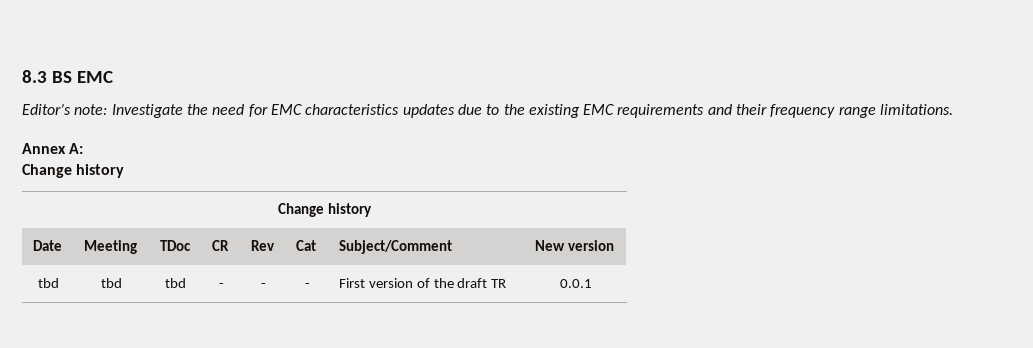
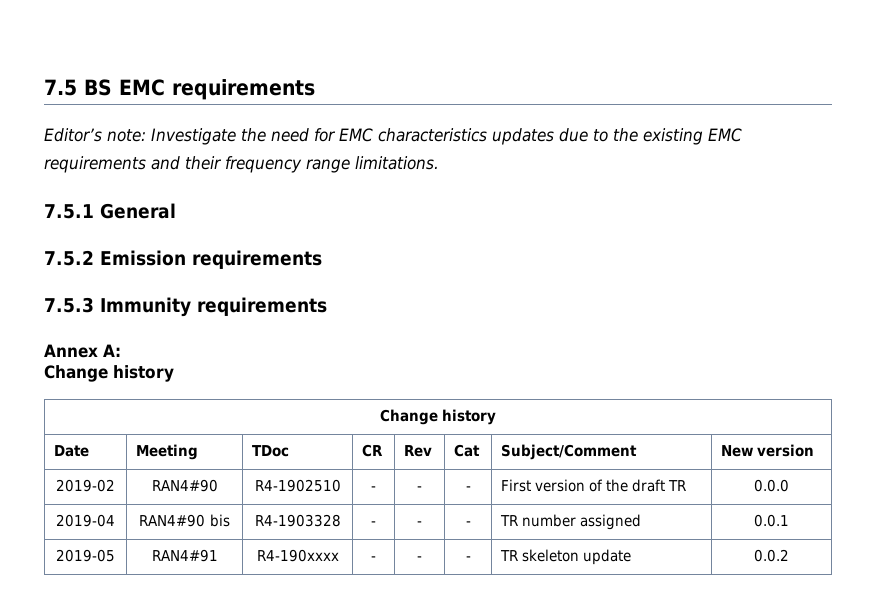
- 8.3 BS EMC
+ 7.5 BS EMC requirements
+ 7.5.1 General
+ 7.5.2 Emission requirements
+ 7.5.3 Immunity requirements
- tbd | tbd | tbd | - | - | - | First version of the draft TR | 0.0.1
+ 2019-02 | RAN4#90 | R4-1902510 | - | - | - | First version of the draft TR | 0.0.0
+ 2019-04 | RAN4#90 bis | R4-1903328 | - | - | - | TR number assigned | 0.0.1
+ 2019-05 | RAN4#91 | R4-190xxxx | - | - | - | TR skeleton update | 0.0.2

